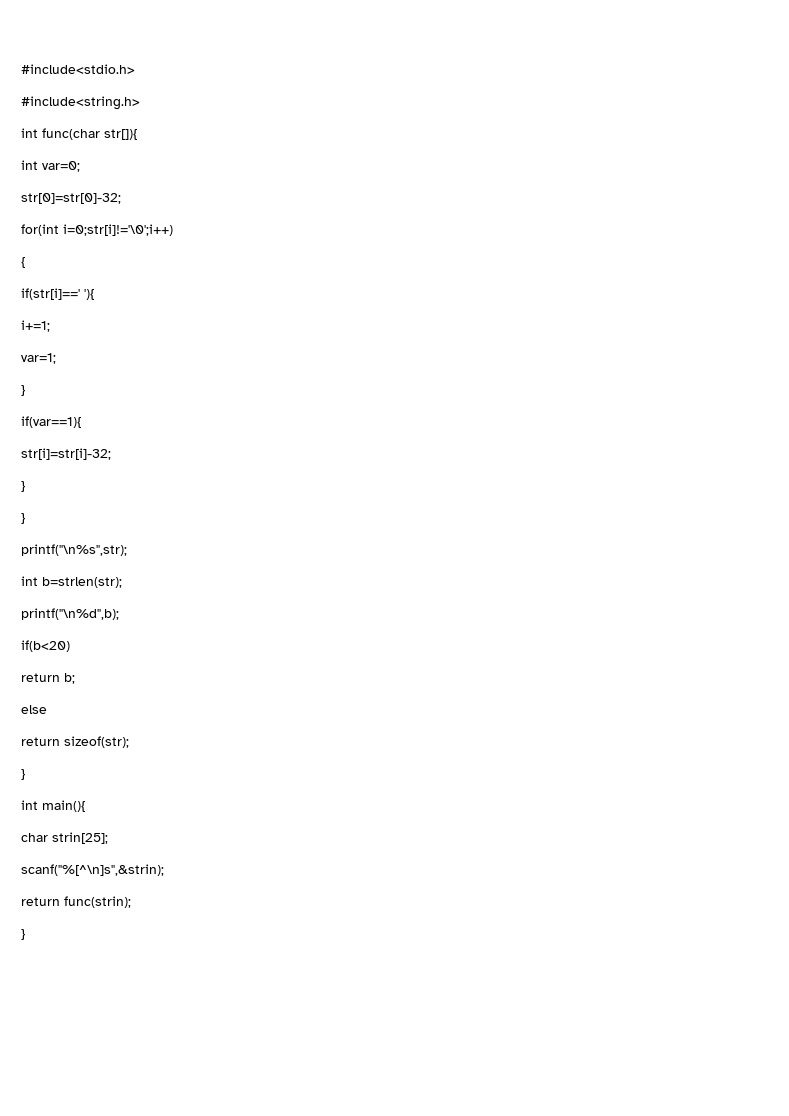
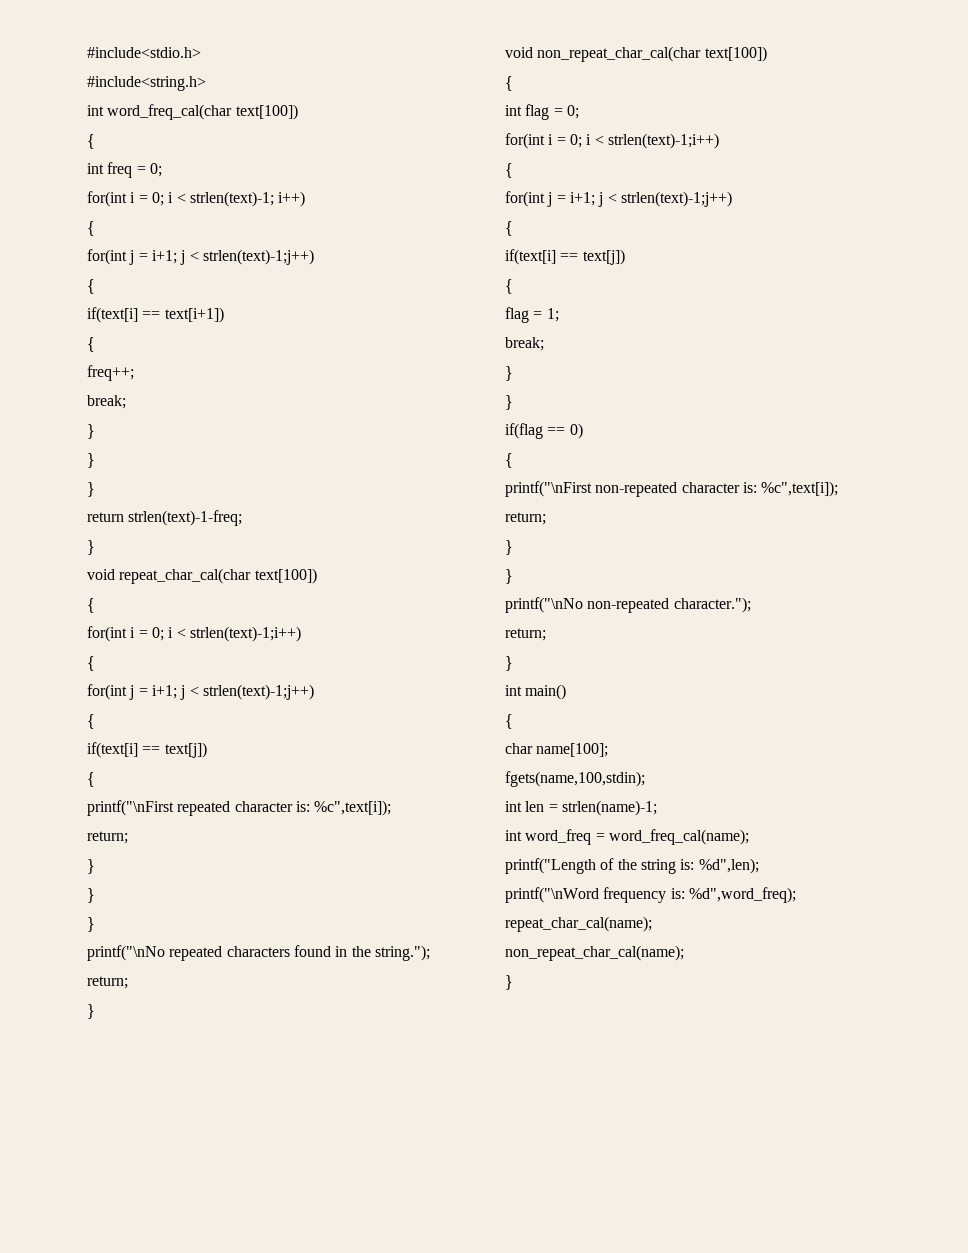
- int func(char str[]){
- int var=0;
- str[0]=str[0]-32;
- for(int i=0;str[i]!='\0';i++)
+ int word_freq_cal(char text[100])
  {
- if(str[i]==' '){
- i+=1;
- var=1;
- }
- if(var==1){
- str[i]=str[i]-32;
+ int freq = 0;
+ for(int i = 0; i < strlen(text)-1; i++)
+ {
+ for(int j = i+1; j < strlen(text)-1;j++)
+ {
+ if(text[i] == text[i+1])
+ {
+ freq++;
+ break;
  }
  }
- printf("\n%s",str);
- int b=strlen(str);
- printf("\n%d",b);
- if(b<20)
- return b;
- else
- return sizeof(str);
+ }
+ return strlen(text)-1-freq;
+ }
+ void repeat_char_cal(char text[100])
+ {
+ for(int i = 0; i < strlen(text)-1;i++)
+ {
+ for(int j = i+1; j < strlen(text)-1;j++)
+ {
+ if(text[i] == text[j])
+ {
+ printf("\nFirst repeated character is: %c",text[i]);
+ return;
+ }
+ }
+ }
+ printf("\nNo repeated characters found in the string.");
+ return;
+ }
+ void non_repeat_char_cal(char text[100])
+ {
+ int flag = 0;
+ for(int i = 0; i < strlen(text)-1;i++)
+ {
+ for(int j = i+1; j < strlen(text)-1;j++)
+ {
+ if(text[i] == text[j])
+ {
+ flag = 1;
+ break;
+ }
+ }
+ if(flag == 0)
+ {
+ printf("\nFirst non-repeated character is: %c",text[i]);
+ return;
+ }
+ }
+ printf("\nNo non-repeated character.");
+ return;
- int main(){
+ int main()
+ {
- char strin[25];
- scanf("%[^\n]s",&strin);
- return func(strin);
+ char name[100];
+ fgets(name,100,stdin);
+ int len = strlen(name)-1;
+ int word_freq = word_freq_cal(name);
+ printf("Length of the string is: %d",len);
+ printf("\nWord frequency is: %d",word_freq);
+ repeat_char_cal(name);
+ non_repeat_char_cal(name);

